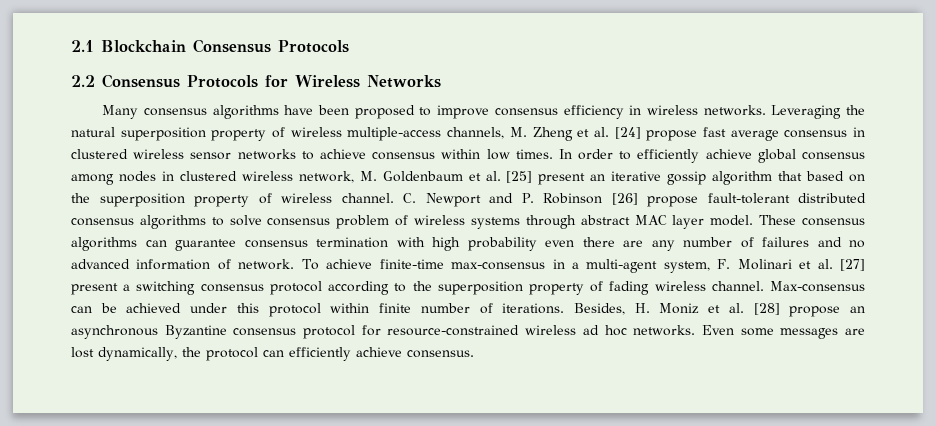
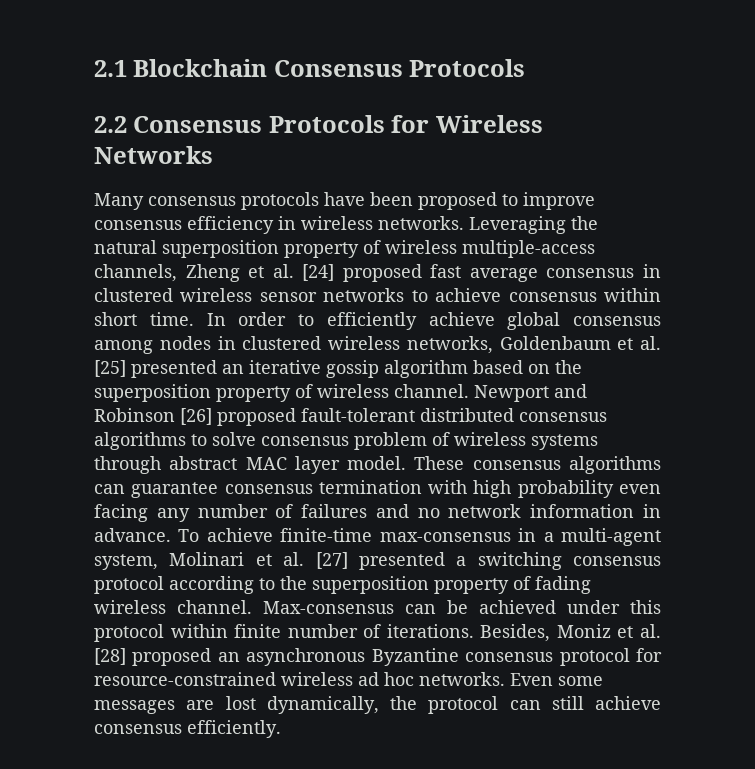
- Many consensus algorithms have been proposed to improve consensus efficiency in wireless networks.
+ Many consensus protocols have been proposed to improve consensus efficiency in wireless networks.
- Leveraging the natural superposition property of wireless multiple-access channels, M. Zheng et al. [24] propose fast average consensus in clustered wireless sensor networks to achieve consensus within low times.
+ Leveraging the natural superposition property of wireless multiple-access channels, Zheng et al. [24] proposed fast average consensus in clustered wireless sensor networks to achieve consensus within short time.
- In order to efficiently achieve global consensus among nodes in clustered wireless network, M. Goldenbaum et al. [25] present an iterative gossip algorithm that based on the superposition property of wireless channel.
+ In order to efficiently achieve global consensus among nodes in clustered wireless networks, Goldenbaum et al. [25] presented an iterative gossip algorithm based on the superposition property of wireless channel.
- C. Newport and P. Robinson [26] propose fault-tolerant distributed consensus algorithms to solve consensus problem of wireless systems through abstract MAC layer model.
+ Newport and Robinson [26] proposed fault-tolerant distributed consensus algorithms to solve consensus problem of wireless systems through abstract MAC layer model.
- These consensus algorithms can guarantee consensus termination with high probability even there are any number of failures and no advanced information of network.
+ These consensus algorithms can guarantee consensus termination with high probability even facing any number of failures and no network information in advance.
- To achieve finite-time max-consensus in a multi-agent system, F. Molinari et al. [27] present a switching consensus protocol according to the superposition property of fading wireless channel.
+ To achieve finite-time max-consensus in a multi-agent system, Molinari et al. [27] presented a switching consensus protocol according to the superposition property of fading wireless channel.
- Besides, H. Moniz et al. [28] propose an asynchronous Byzantine consensus protocol for resource-constrained wireless ad hoc networks.
+ Besides, Moniz et al. [28] proposed an asynchronous Byzantine consensus protocol for resource-constrained wireless ad hoc networks.
- Even some messages are lost dynamically, the protocol can efficiently achieve consensus.
+ Even some messages are lost dynamically, the protocol can still achieve consensus efficiently.

